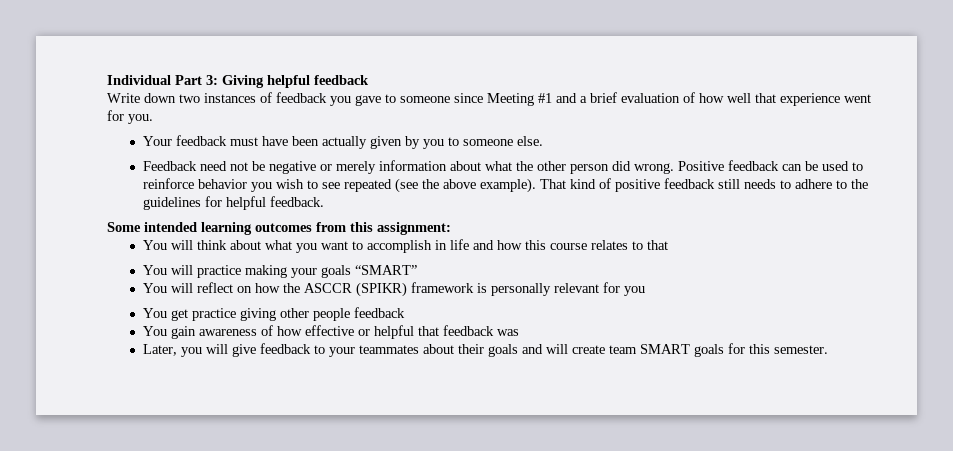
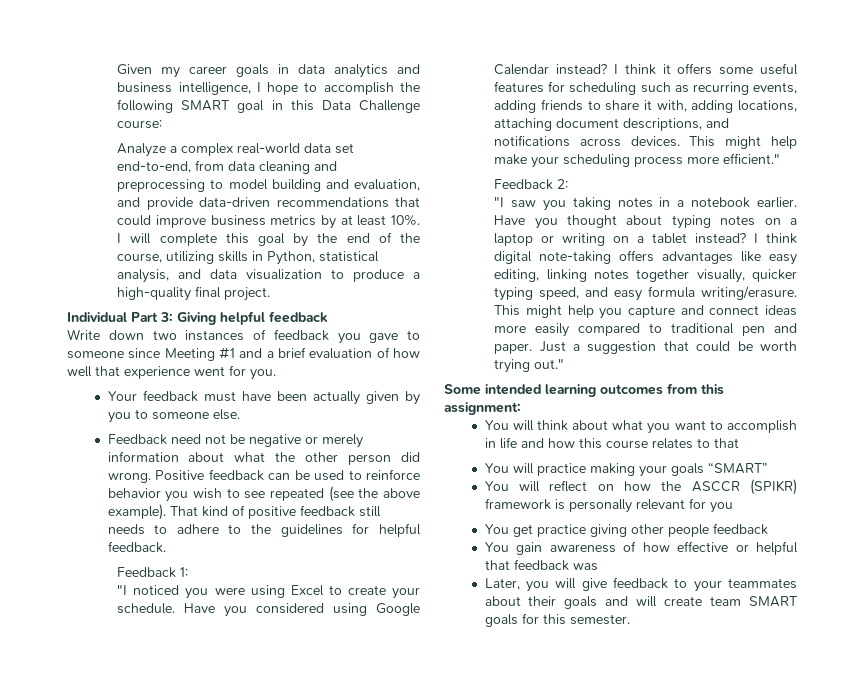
+ Given my career goals in data analytics and business intelligence, I hope to accomplish the following SMART goal in this Data Challenge course:
+ Analyze a complex real-world data set end-to-end, from data cleaning and preprocessing to model building and evaluation, and provide data-driven recommendations that could improve business metrics by at least 10%. I will complete this goal by the end of the course, utilizing skills in Python, statistical analysis, and data visualization to produce a high-quality final project.
+ Feedback 1:
+ "I noticed you were using Excel to create your schedule. Have you considered using Google Calendar instead? I think it offers some useful features for scheduling such as recurring events, adding friends to share it with, adding locations, attaching document descriptions, and notifications across devices. This might help make your scheduling process more efficient."
+ Feedback 2:
+ "I saw you taking notes in a notebook earlier. Have you thought about typing notes on a laptop or writing on a tablet instead? I think digital note-taking offers advantages like easy editing, linking notes together visually, quicker typing speed, and easy formula writing/erasure. This might help you capture and connect ideas more easily compared to traditional pen and paper. Just a suggestion that could be worth trying out."

